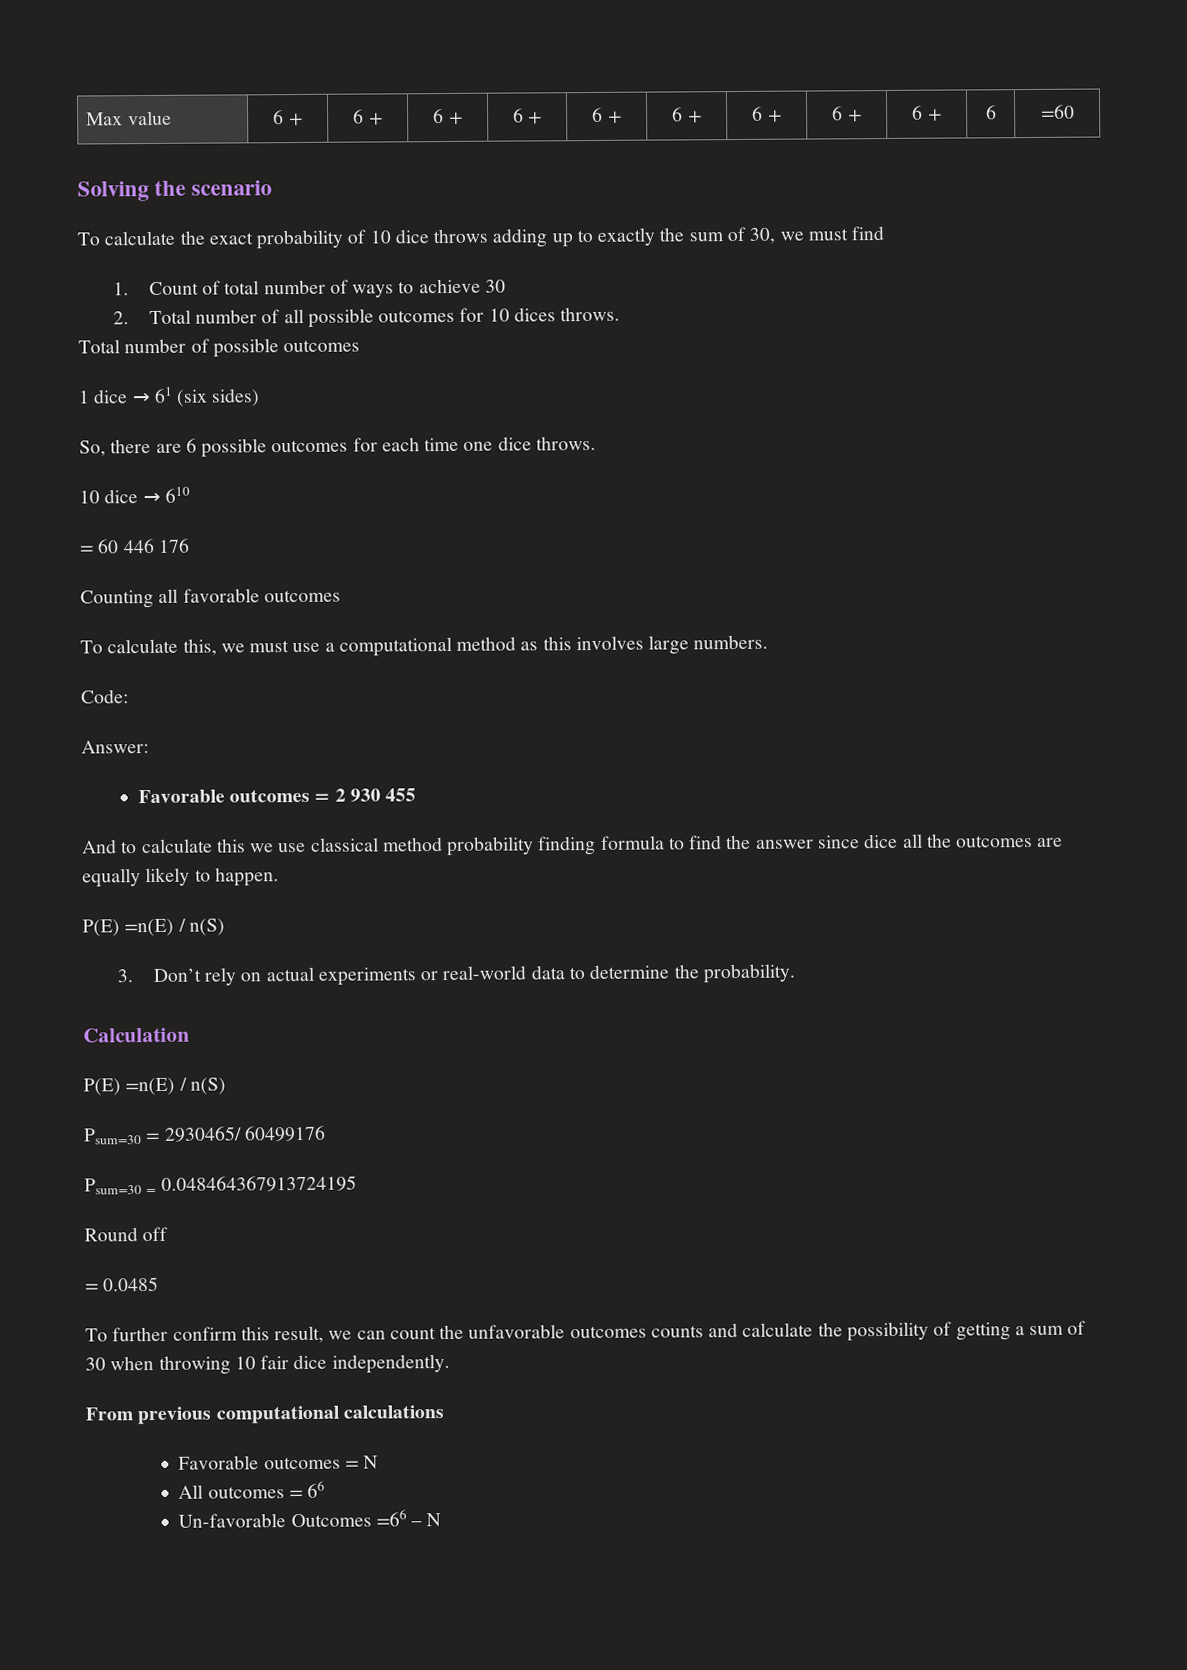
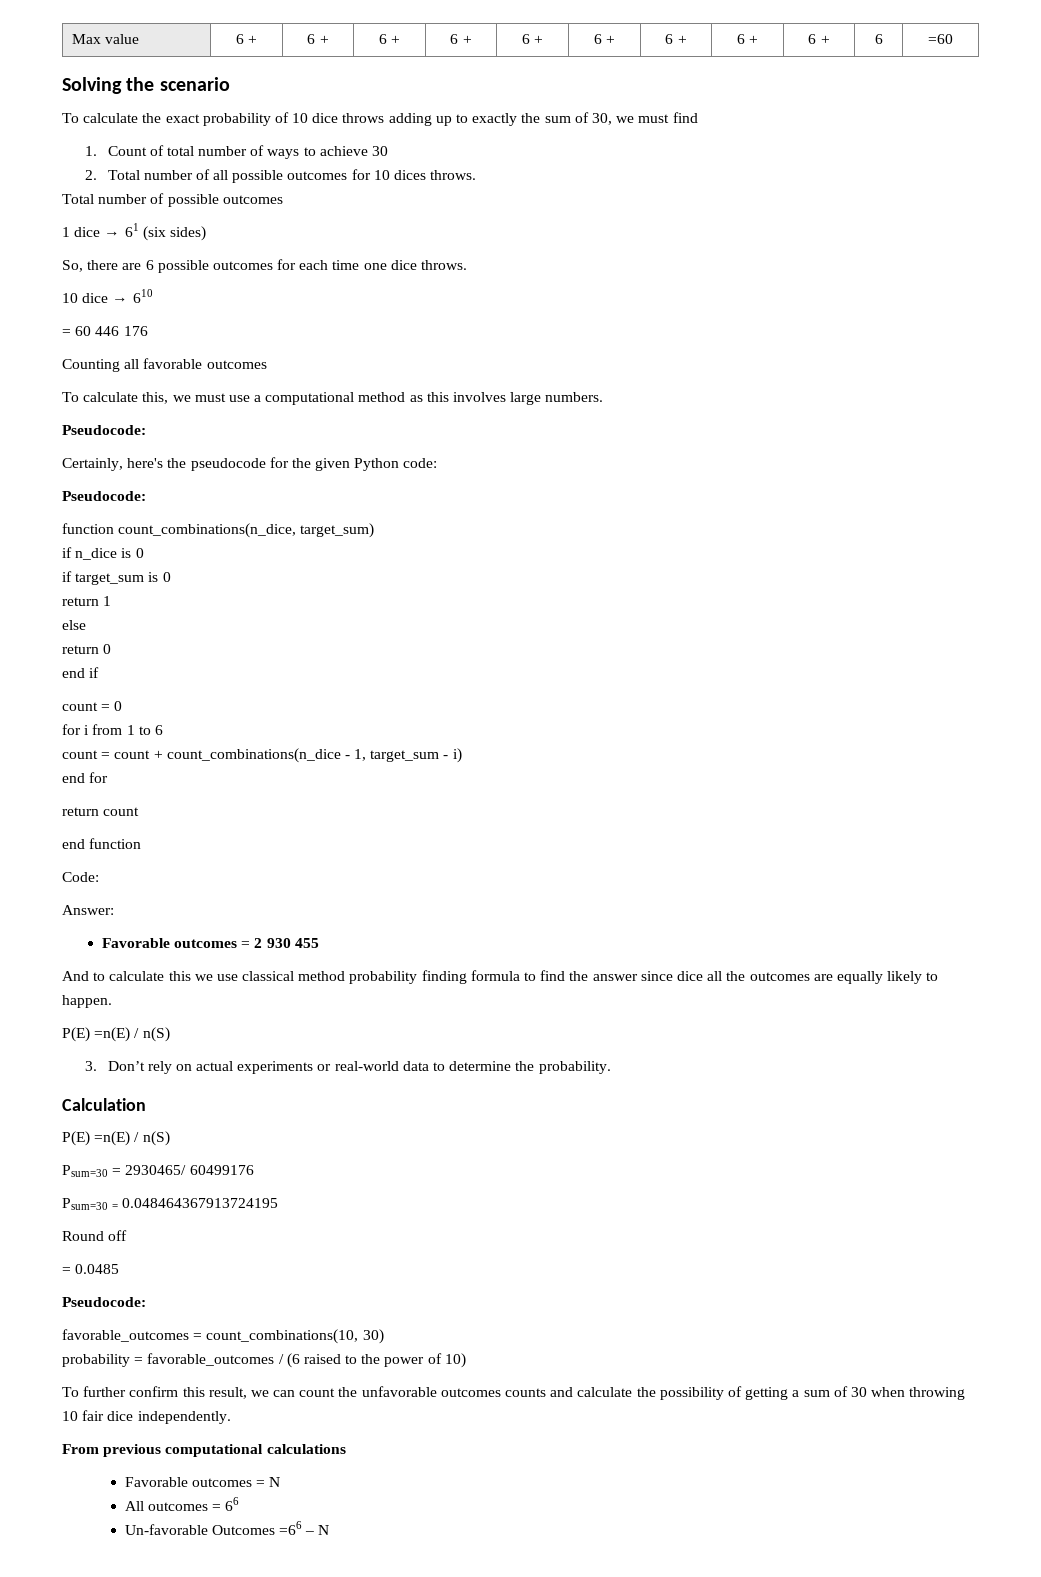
  To calculate this, we must use a computational method as this involves large numbers.
+ Pseudocode:
+ Certainly, here's the pseudocode for the given Python code:
+ Pseudocode:
+ function count_combinations(n_dice, target_sum)
+ if n_dice is 0
+ if target_sum is 0
+ return 1
+ else
+ return 0
+ end if
+ count = 0
+ for i from 1 to 6
+ count = count + count_combinations(n_dice - 1, target_sum - i)
+ end for
+ return count
+ end function
  = 0.0485
+ Pseudocode:
+ favorable_outcomes = count_combinations(10, 30)
+ probability = favorable_outcomes / (6 raised to the power of 10)

